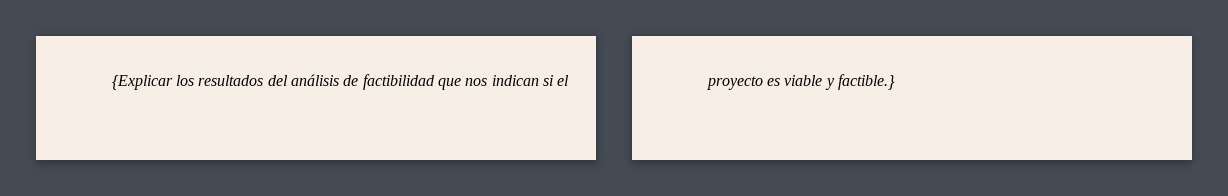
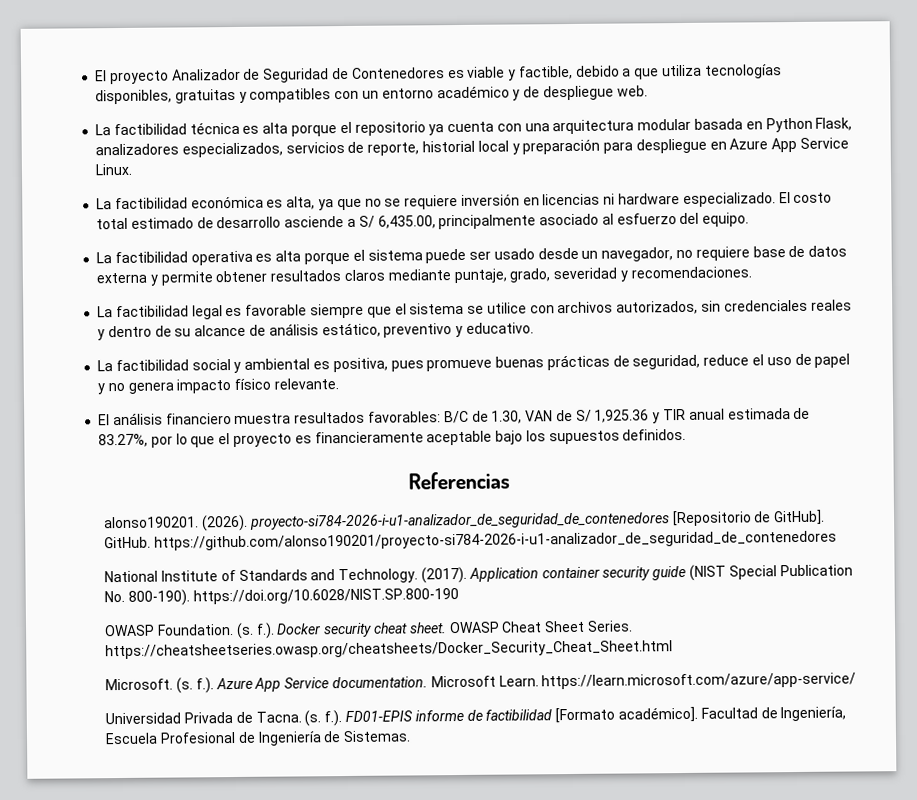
- {Explicar los resultados del análisis de factibilidad que nos indican si el proyecto es viable y factible.}
+ El proyecto Analizador de Seguridad de Contenedores es viable y factible, debido a que utiliza tecnologías disponibles, gratuitas y compatibles con un entorno académico y de despliegue web.
+ La factibilidad técnica es alta porque el repositorio ya cuenta con una arquitectura modular basada en Python Flask, analizadores especializados, servicios de reporte, historial local y preparación para despliegue en Azure App Service Linux.
+ La factibilidad económica es alta, ya que no se requiere inversión en licencias ni hardware especializado. El costo total estimado de desarrollo asciende a S/ 6,435.00, principalmente asociado al esfuerzo del equipo.
+ La factibilidad operativa es alta porque el sistema puede ser usado desde un navegador, no requiere base de datos externa y permite obtener resultados claros mediante puntaje, grado, severidad y recomendaciones.
+ La factibilidad legal es favorable siempre que el sistema se utilice con archivos autorizados, sin credenciales reales y dentro de su alcance de análisis estático, preventivo y educativo.
+ La factibilidad social y ambiental es positiva, pues promueve buenas prácticas de seguridad, reduce el uso de papel y no genera impacto físico relevante.
+ El análisis financiero muestra resultados favorables: B/C de 1.30, VAN de S/ 1,925.36 y TIR anual estimada de 83.27%, por lo que el proyecto es financieramente aceptable bajo los supuestos definidos.
+ Referencias
+ alonso190201. (2026). proyecto-si784-2026-i-u1-analizador_de_seguridad_de_contenedores [Repositorio de GitHub]. GitHub. https://github.com/alonso190201/proyecto-si784-2026-i-u1-analizador_de_seguridad_de_contenedores
+ National Institute of Standards and Technology. (2017). Application container security guide (NIST Special Publication No. 800-190). https://doi.org/10.6028/NIST.SP.800-190
+ OWASP Foundation. (s. f.). Docker security cheat sheet. OWASP Cheat Sheet Series. https://cheatsheetseries.owasp.org/cheatsheets/Docker_Security_Cheat_Sheet.html
+ Microsoft. (s. f.). Azure App Service documentation. Microsoft Learn. https://learn.microsoft.com/azure/app-service/
+ Universidad Privada de Tacna. (s. f.). FD01-EPIS informe de factibilidad [Formato académico]. Facultad de Ingeniería, Escuela Profesional de Ingeniería de Sistemas.

